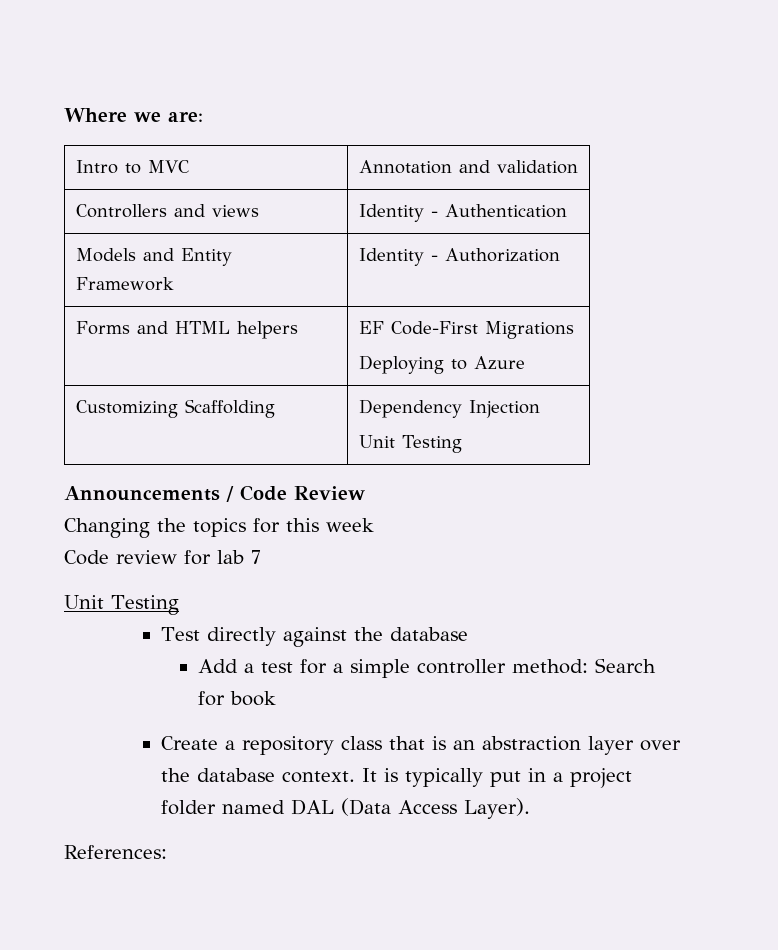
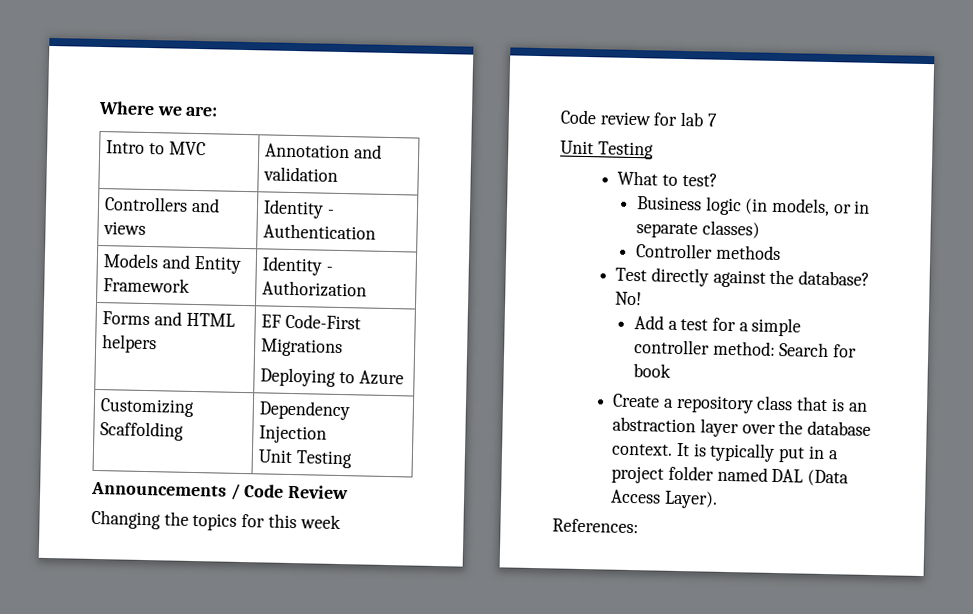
+ What to test?
+ Business logic (in models, or in separate classes)
+ Controller methods
- Test directly against the database
+ Test directly against the database? No!

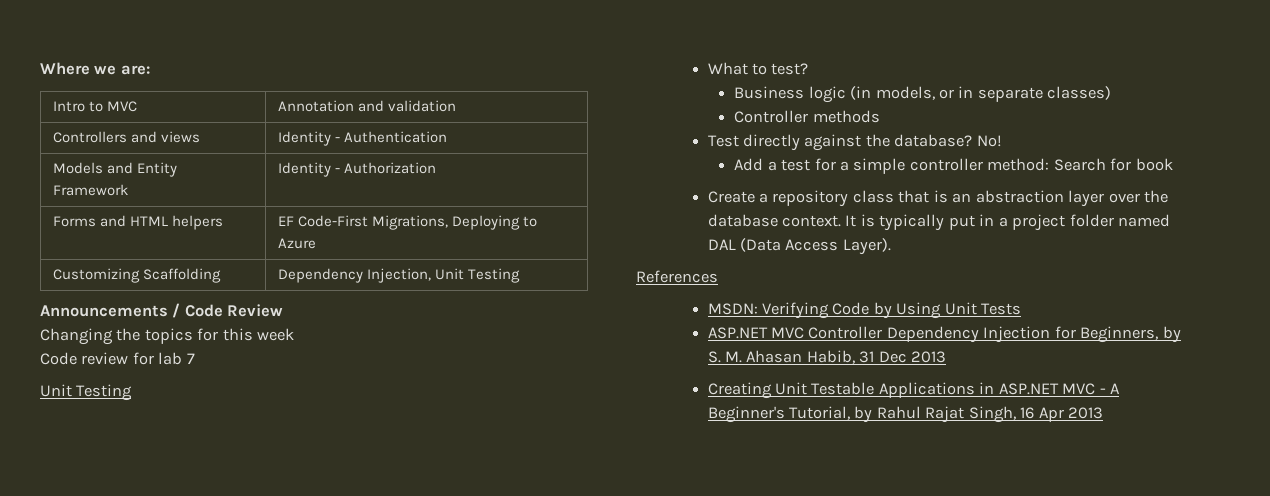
- Forms and HTML helpers | EF Code-First Migrations
- Deploying to Azure
+ Forms and HTML helpers | EF Code-First Migrations, Deploying to Azure
- Customizing Scaffolding | Dependency Injection
- Unit Testing
+ Customizing Scaffolding | Dependency Injection, Unit Testing
- References:
+ References
+ MSDN: Verifying Code by Using Unit Tests
+ ASP.NET MVC Controller Dependency Injection for Beginners, by S. M. Ahasan Habib, 31 Dec 2013
+ Creating Unit Testable Applications in ASP.NET MVC - A Beginner's Tutorial, by Rahul Rajat Singh, 16 Apr 2013

